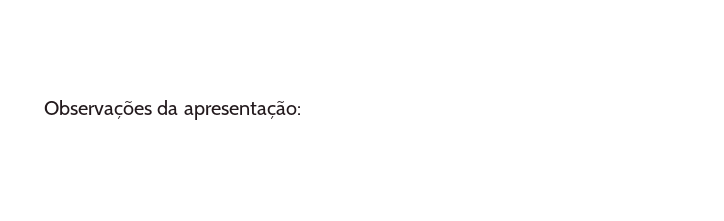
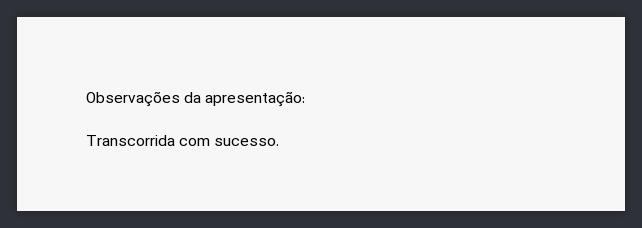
+ Transcorrida com sucesso.

